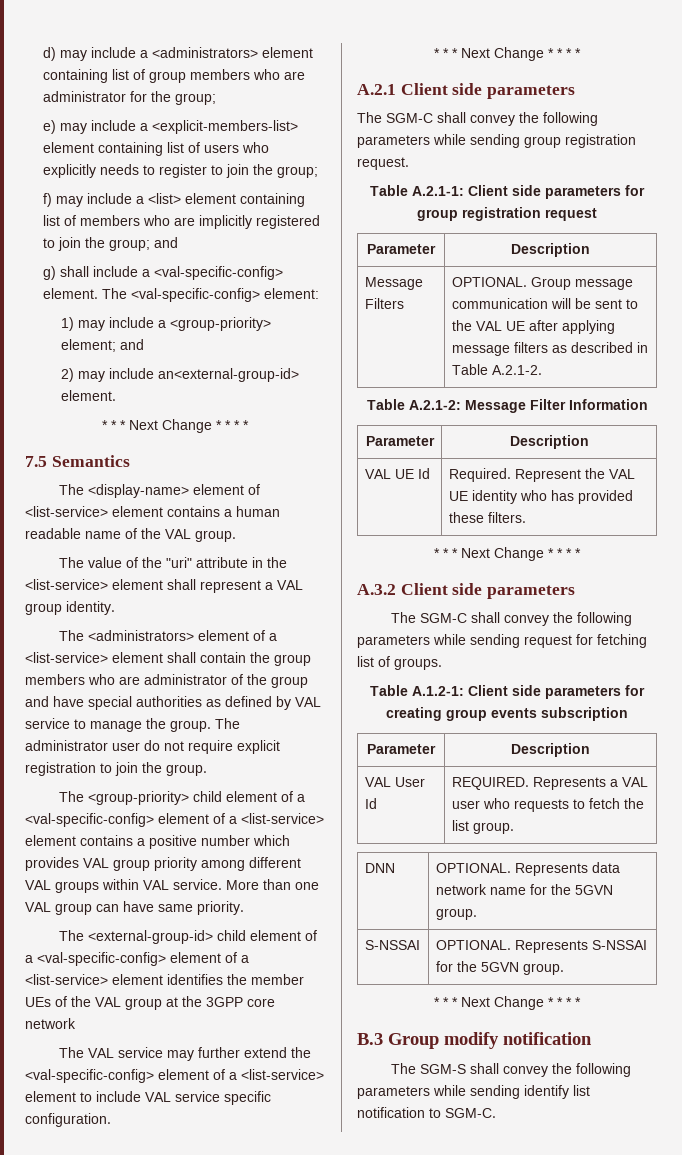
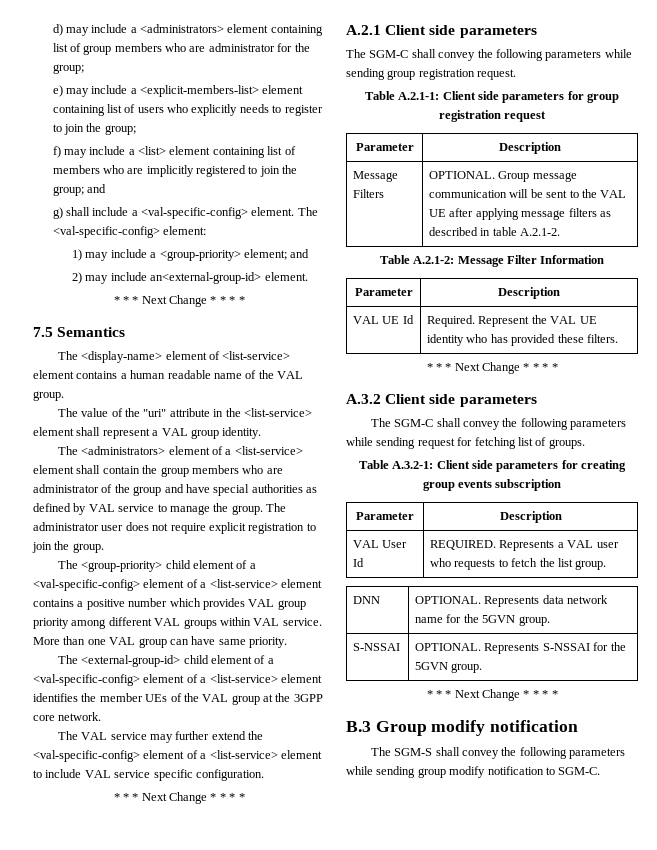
- The administrator user do not require explicit registration to join the group.
+ The administrator user does not require explicit registration to join the group.
- The <external-group-id> child element of a <val-specific-config> element of a <list-service> element identifies the member UEs of the VAL group at the 3GPP core network
+ The <external-group-id> child element of a <val-specific-config> element of a <list-service> element identifies the member UEs of the VAL group at the 3GPP core network.
- Message Filters | OPTIONAL. Group message communication will be sent to the VAL UE after applying message filters as described in Table A.2.1-2.
+ Message Filters | OPTIONAL. Group message communication will be sent to the VAL UE after applying message filters as described in table A.2.1-2.
- Table A.1.2-1: Client side parameters for creating group events subscription
+ Table A.3.2-1: Client side parameters for creating group events subscription
- The SGM-S shall convey the following parameters while sending identify list notification to SGM-C.
+ The SGM-S shall convey the following parameters while sending group modify notification to SGM-C.

